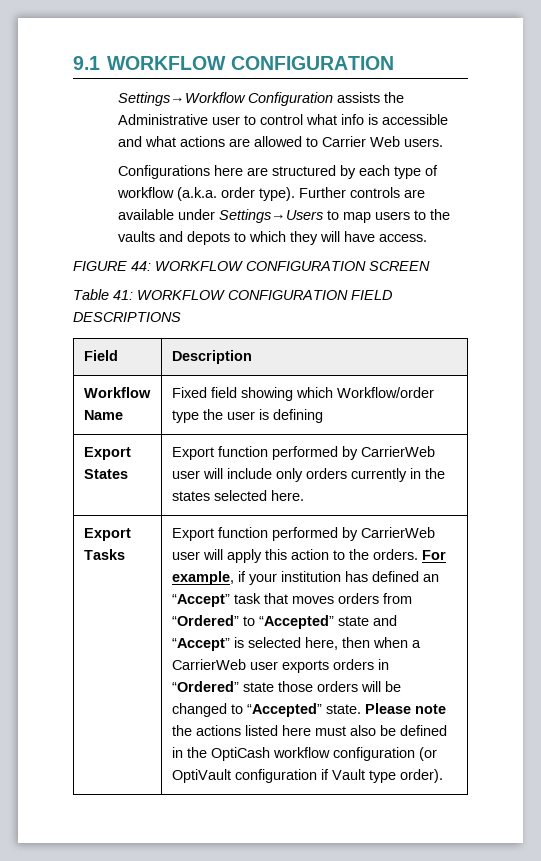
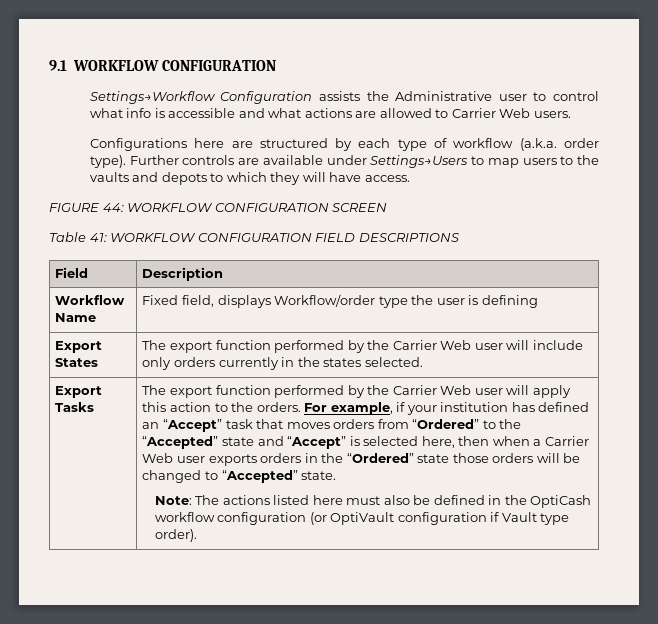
- Workflow Name | Fixed field showing which Workflow/order type the user is defining
+ Workflow Name | Fixed field, displays Workflow/order type the user is defining
- Export States | Export function performed by CarrierWeb user will include only orders currently in the states selected here.
+ Export States | The export function performed by the Carrier Web user will include only orders currently in the states selected.
- Export function performed by CarrierWeb user will apply this action to the orders.
+ The export function performed by the Carrier Web user will apply this action to the orders.
- For example, if your institution has defined an “Accept” task that moves orders from “Ordered” to “Accepted” state and “Accept” is selected here, then when a CarrierWeb user exports orders in “Ordered” state those orders will be changed to “Accepted” state. Please note the actions listed here must also be defined in the OptiCash workflow configuration (or OptiVault configuration if Vault type order).
+ For example, if your institution has defined an “Accept” task that moves orders from “Ordered” to the “Accepted” state and “Accept” is selected here, then when a Carrier Web user exports orders in the “Ordered” state those orders will be changed to “Accepted” state.
+ Note: The actions listed here must also be defined in the OptiCash workflow configuration (or OptiVault configuration if Vault type order).

